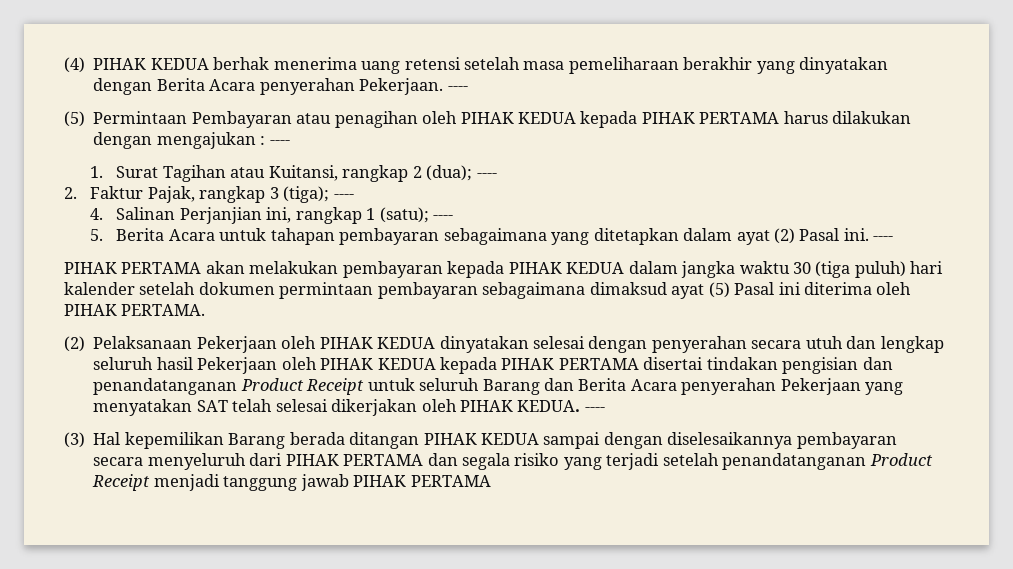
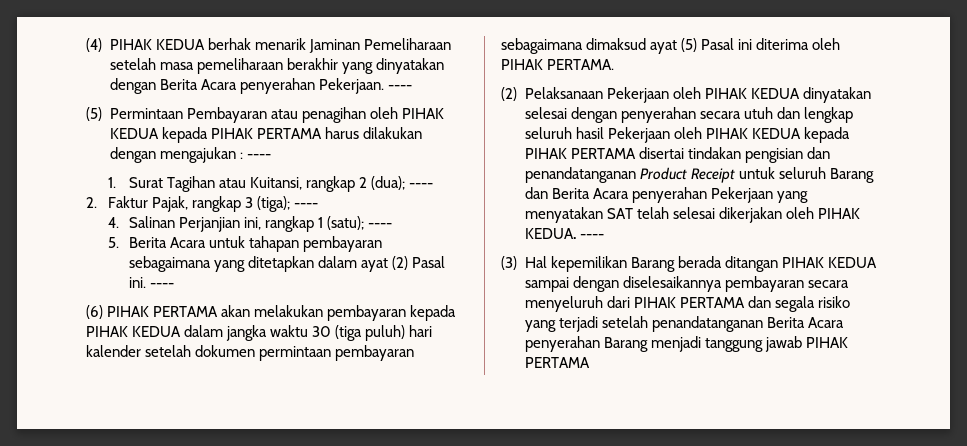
- (4) PIHAK KEDUA berhak menerima uang retensi setelah masa pemeliharaan berakhir yang dinyatakan dengan Berita Acara penyerahan Pekerjaan.
+ (4) PIHAK KEDUA berhak menarik Jaminan Pemeliharaan setelah masa pemeliharaan berakhir yang dinyatakan dengan Berita Acara penyerahan Pekerjaan.
- PIHAK PERTAMA akan melakukan pembayaran kepada PIHAK KEDUA dalam jangka waktu 30 (tiga puluh) hari kalender setelah dokumen permintaan pembayaran sebagaimana dimaksud ayat (5) Pasal ini diterima oleh PIHAK PERTAMA.
+ (6) PIHAK PERTAMA akan melakukan pembayaran kepada PIHAK KEDUA dalam jangka waktu 30 (tiga puluh) hari kalender setelah dokumen permintaan pembayaran sebagaimana dimaksud ayat (5) Pasal ini diterima oleh PIHAK PERTAMA.
- (3) Hal kepemilikan Barang berada ditangan PIHAK KEDUA sampai dengan diselesaikannya pembayaran secara menyeluruh dari PIHAK PERTAMA dan segala risiko yang terjadi setelah penandatanganan Product Receipt menjadi tanggung jawab PIHAK PERTAMA
+ (3) Hal kepemilikan Barang berada ditangan PIHAK KEDUA sampai dengan diselesaikannya pembayaran secara menyeluruh dari PIHAK PERTAMA dan segala risiko yang terjadi setelah penandatanganan Berita Acara penyerahan Barang menjadi tanggung jawab PIHAK PERTAMA

